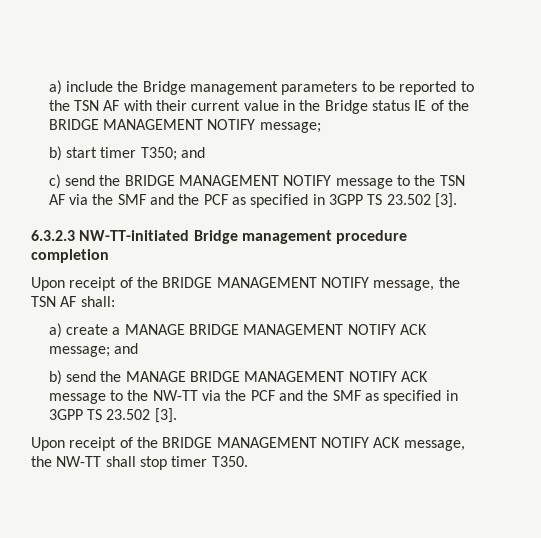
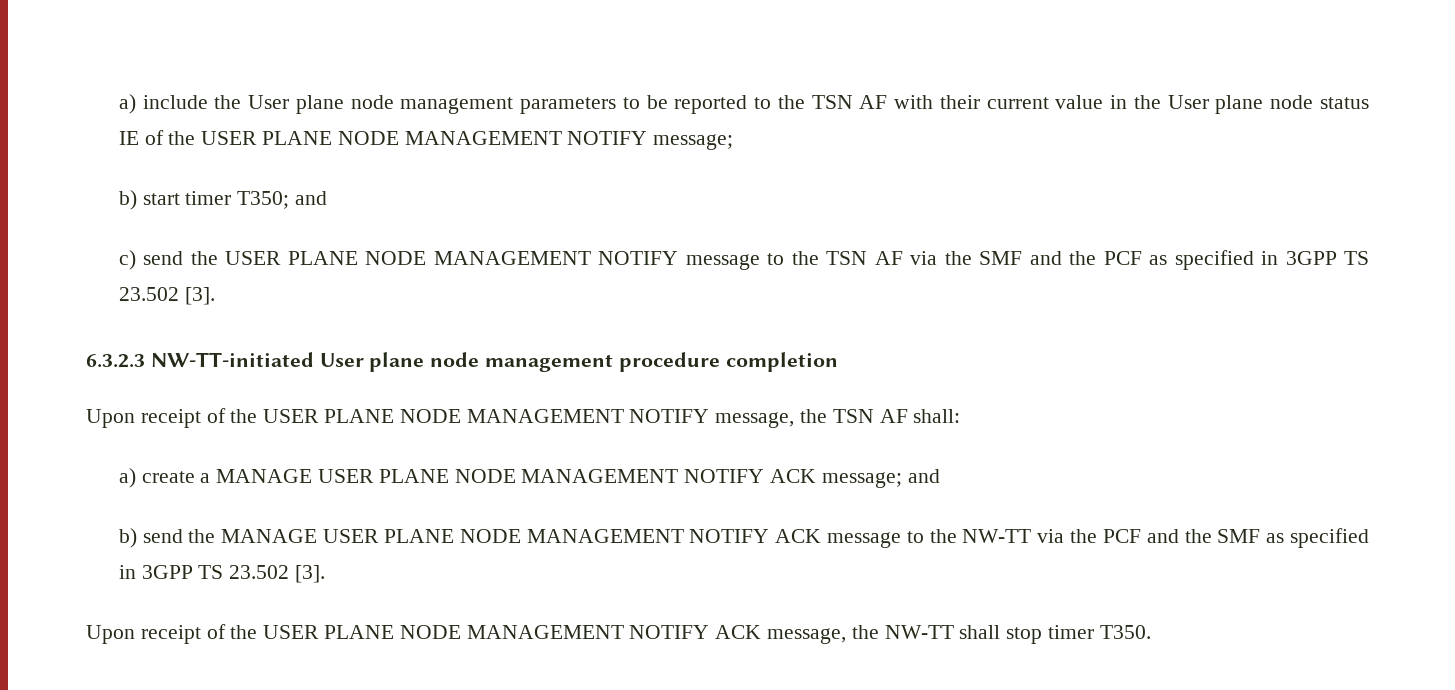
- a) include the Bridge management parameters to be reported to the TSN AF with their current value in the Bridge status IE of the BRIDGE MANAGEMENT NOTIFY message;
+ a) include the User plane node management parameters to be reported to the TSN AF with their current value in the User plane node status IE of the USER PLANE NODE MANAGEMENT NOTIFY message;
- c) send the BRIDGE MANAGEMENT NOTIFY message to the TSN AF via the SMF and the PCF as specified in 3GPP TS 23.502 [3].
+ c) send the USER PLANE NODE MANAGEMENT NOTIFY message to the TSN AF via the SMF and the PCF as specified in 3GPP TS 23.502 [3].
- 6.3.2.3 NW-TT-initiated Bridge management procedure completion
+ 6.3.2.3 NW-TT-initiated User plane node management procedure completion
- Upon receipt of the BRIDGE MANAGEMENT NOTIFY message, the TSN AF shall:
+ Upon receipt of the USER PLANE NODE MANAGEMENT NOTIFY message, the TSN AF shall:
- a) create a MANAGE BRIDGE MANAGEMENT NOTIFY ACK message; and
+ a) create a MANAGE USER PLANE NODE MANAGEMENT NOTIFY ACK message; and
- b) send the MANAGE BRIDGE MANAGEMENT NOTIFY ACK message to the NW-TT via the PCF and the SMF as specified in 3GPP TS 23.502 [3].
+ b) send the MANAGE USER PLANE NODE MANAGEMENT NOTIFY ACK message to the NW-TT via the PCF and the SMF as specified in 3GPP TS 23.502 [3].
- Upon receipt of the BRIDGE MANAGEMENT NOTIFY ACK message, the NW-TT shall stop timer T350.
+ Upon receipt of the USER PLANE NODE MANAGEMENT NOTIFY ACK message, the NW-TT shall stop timer T350.

